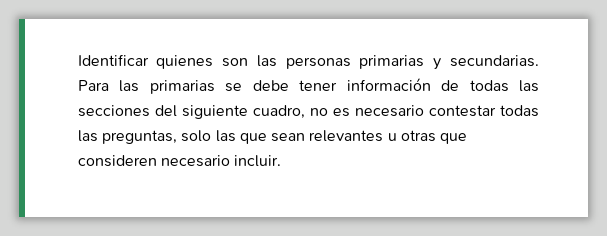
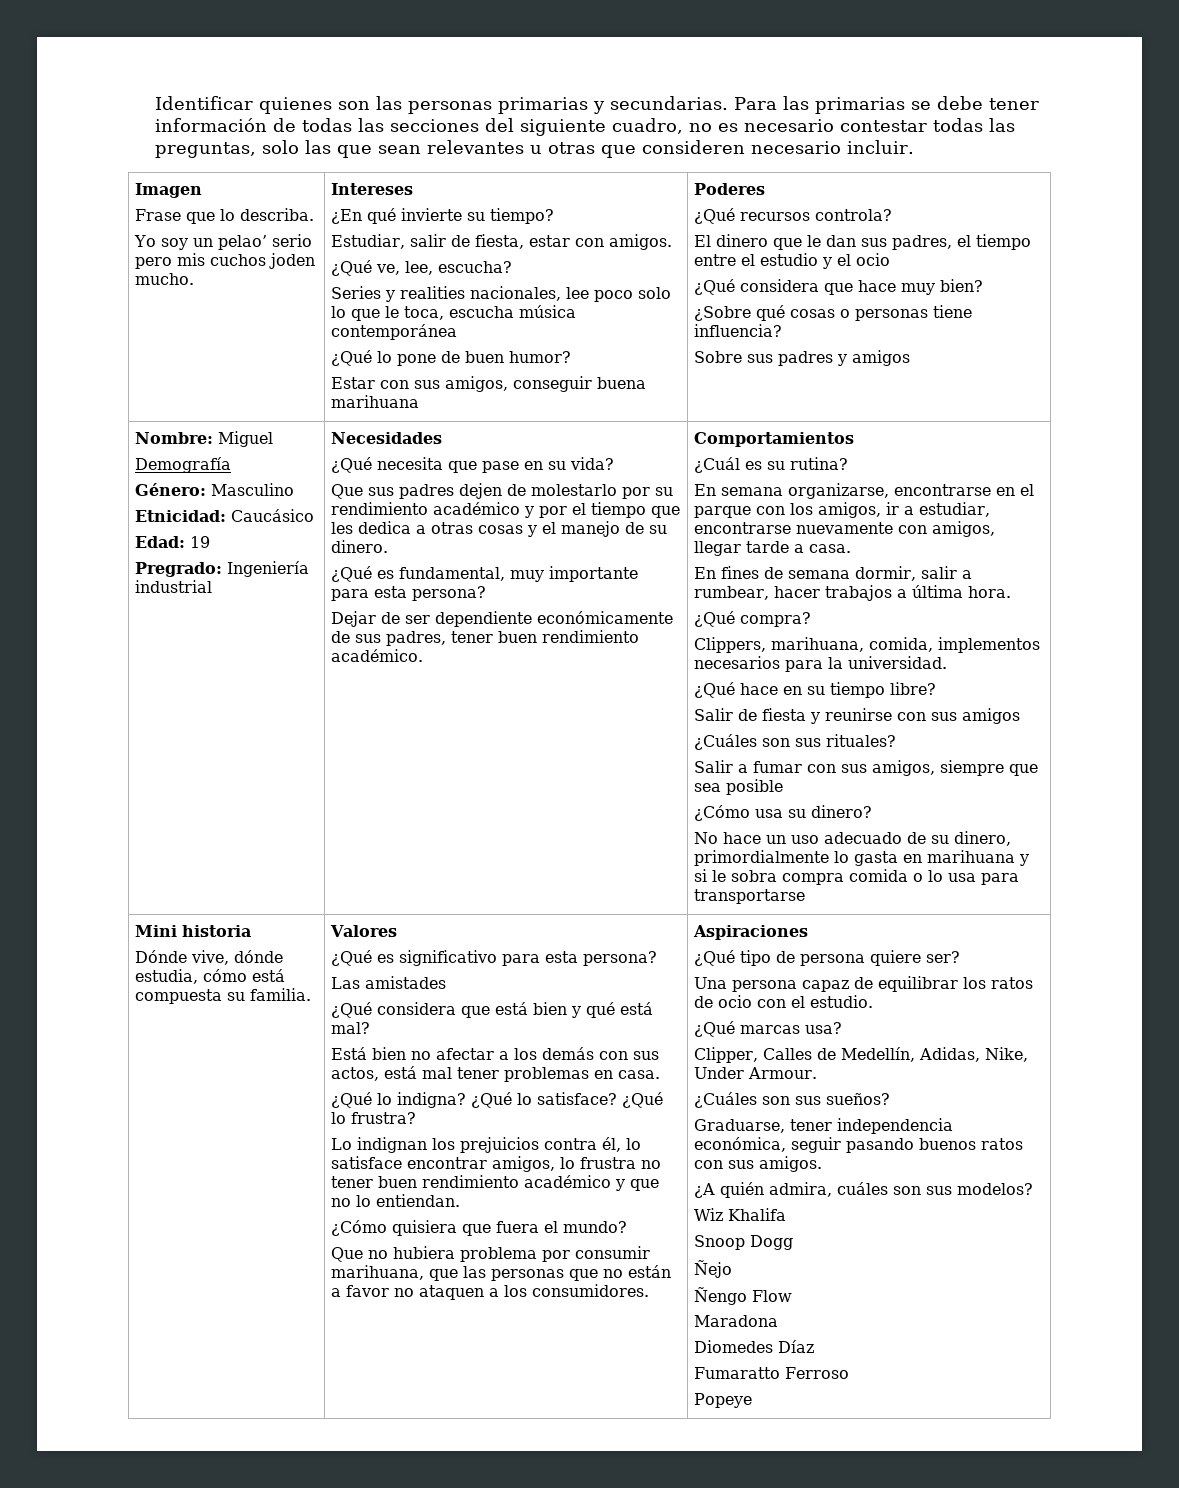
+ Imagen
+ Frase que lo describa.
+ Yo soy un pelao’ serio pero mis cuchos joden mucho. | Intereses
+ ¿En qué invierte su tiempo?
+ Estudiar, salir de fiesta, estar con amigos.
+ ¿Qué ve, lee, escucha?
+ Series y realities nacionales, lee poco solo lo que le toca, escucha música contemporánea
+ ¿Qué lo pone de buen humor?
+ Estar con sus amigos, conseguir buena marihuana | Poderes
+ ¿Qué recursos controla?
+ El dinero que le dan sus padres, el tiempo entre el estudio y el ocio
+ ¿Qué considera que hace muy bien?
+ ¿Sobre qué cosas o personas tiene influencia?
+ Sobre sus padres y amigos
+ Nombre: Miguel
+ Demografía
+ Género: Masculino
+ Etnicidad: Caucásico
+ Edad: 19
+ Pregrado: Ingeniería industrial | Necesidades
+ ¿Qué necesita que pase en su vida?
+ Que sus padres dejen de molestarlo por su rendimiento académico y por el tiempo que les dedica a otras cosas y el manejo de su dinero.
+ ¿Qué es fundamental, muy importante para esta persona?
+ Dejar de ser dependiente económicamente de sus padres, tener buen rendimiento académico. | Comportamientos
+ ¿Cuál es su rutina?
+ En semana organizarse, encontrarse en el parque con los amigos, ir a estudiar, encontrarse nuevamente con amigos, llegar tarde a casa.
+ En fines de semana dormir, salir a rumbear, hacer trabajos a última hora.
+ ¿Qué compra?
+ Clippers, marihuana, comida, implementos necesarios para la universidad.
+ ¿Qué hace en su tiempo libre?
+ Salir de fiesta y reunirse con sus amigos
+ ¿Cuáles son sus rituales?
+ Salir a fumar con sus amigos, siempre que sea posible
+ ¿Cómo usa su dinero?
+ No hace un uso adecuado de su dinero, primordialmente lo gasta en marihuana y si le sobra compra comida o lo usa para transportarse
+ Mini historia
+ Dónde vive, dónde estudia, cómo está compuesta su familia. | Valores
+ ¿Qué es significativo para esta persona?
+ Las amistades
+ ¿Qué considera que está bien y qué está mal?
+ Está bien no afectar a los demás con sus actos, está mal tener problemas en casa.
+ ¿Qué lo indigna? ¿Qué lo satisface? ¿Qué lo frustra?
+ Lo indignan los prejuicios contra él, lo satisface encontrar amigos, lo frustra no tener buen rendimiento académico y que no lo entiendan.
+ ¿Cómo quisiera que fuera el mundo?
+ Que no hubiera problema por consumir marihuana, que las personas que no están a favor no ataquen a los consumidores. | Aspiraciones
+ ¿Qué tipo de persona quiere ser?
+ Una persona capaz de equilibrar los ratos de ocio con el estudio.
+ ¿Qué marcas usa?
+ Clipper, Calles de Medellín, Adidas, Nike, Under Armour.
+ ¿Cuáles son sus sueños?
+ Graduarse, tener independencia económica, seguir pasando buenos ratos con sus amigos.
+ ¿A quién admira, cuáles son sus modelos?
+ Wiz Khalifa
+ Snoop Dogg
+ Ñejo
+ Ñengo Flow
+ Maradona
+ Diomedes Díaz
+ Fumaratto Ferroso
+ Popeye

